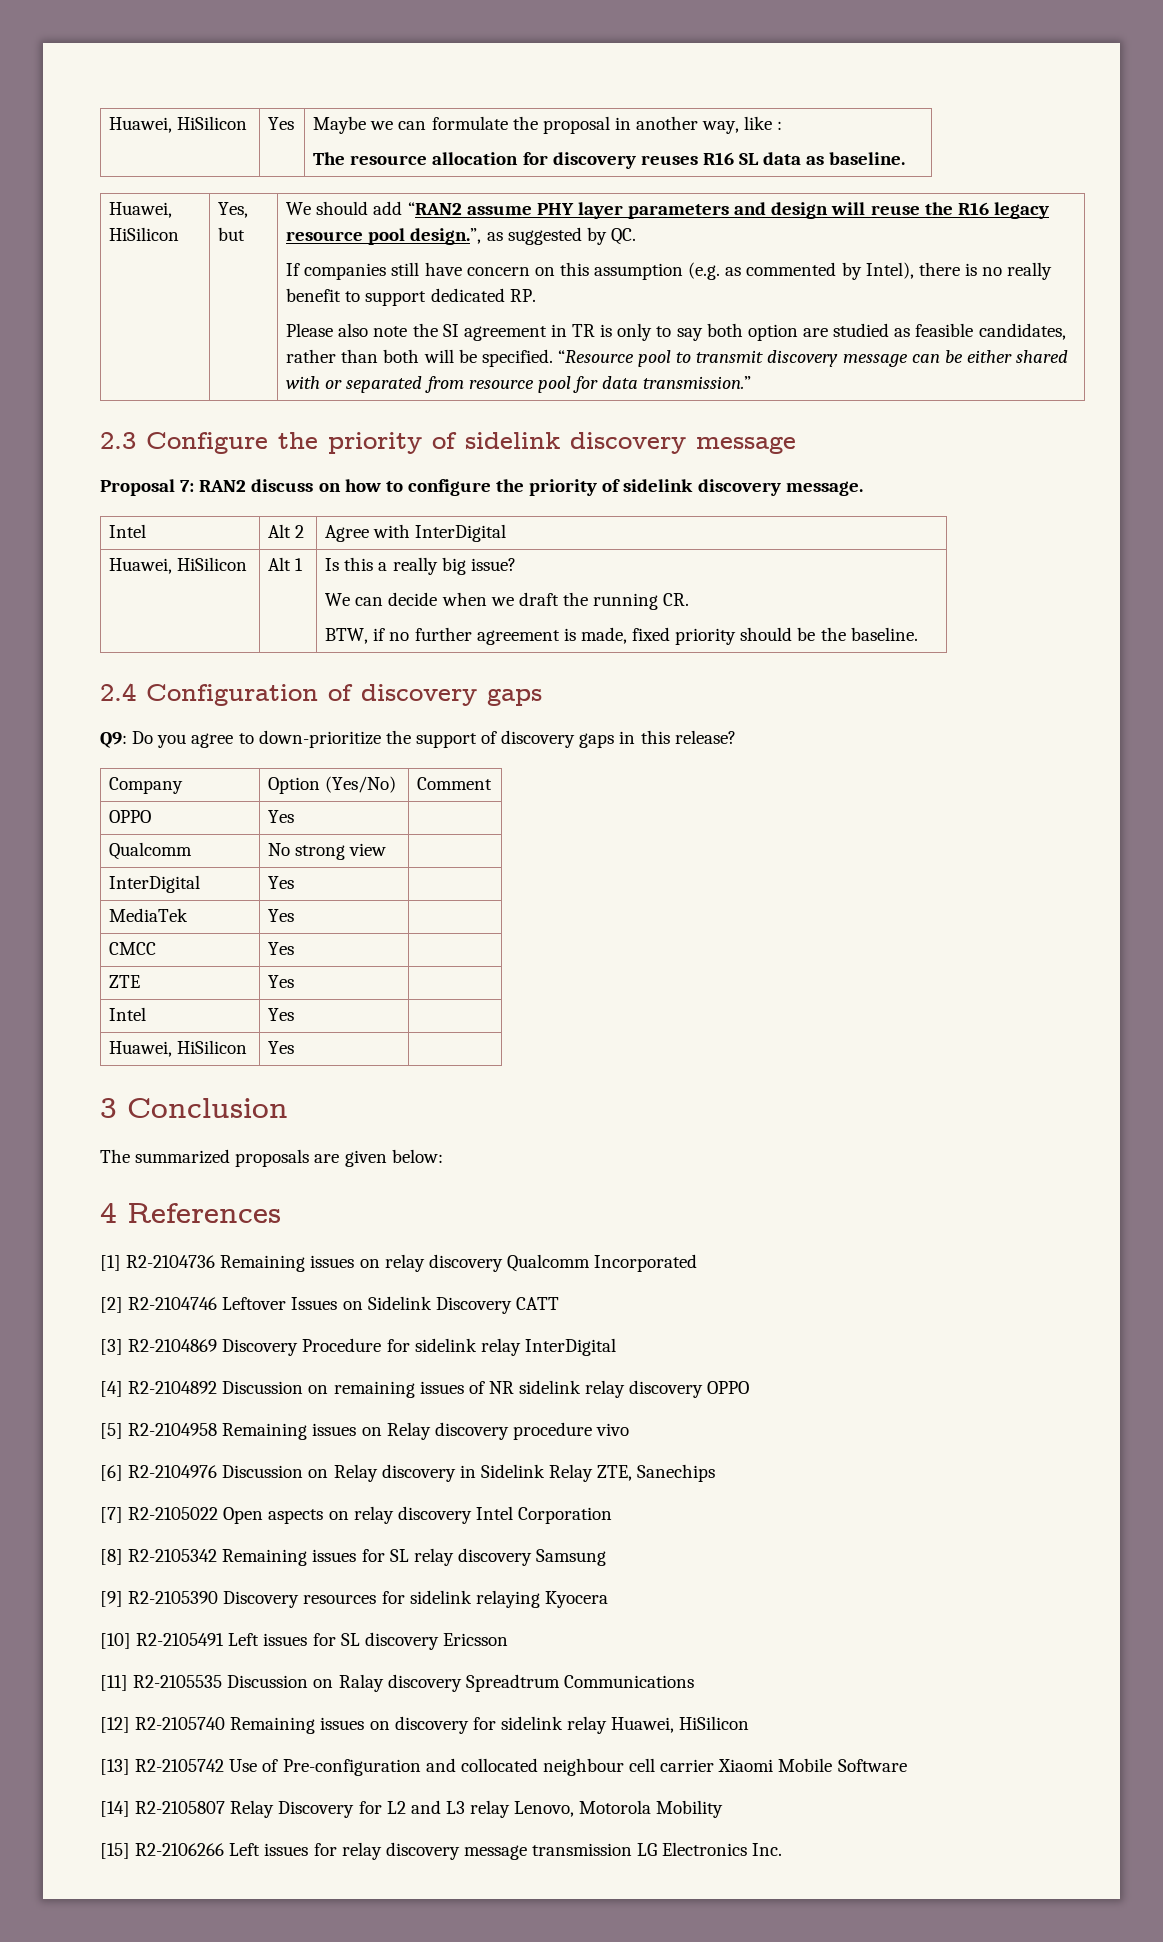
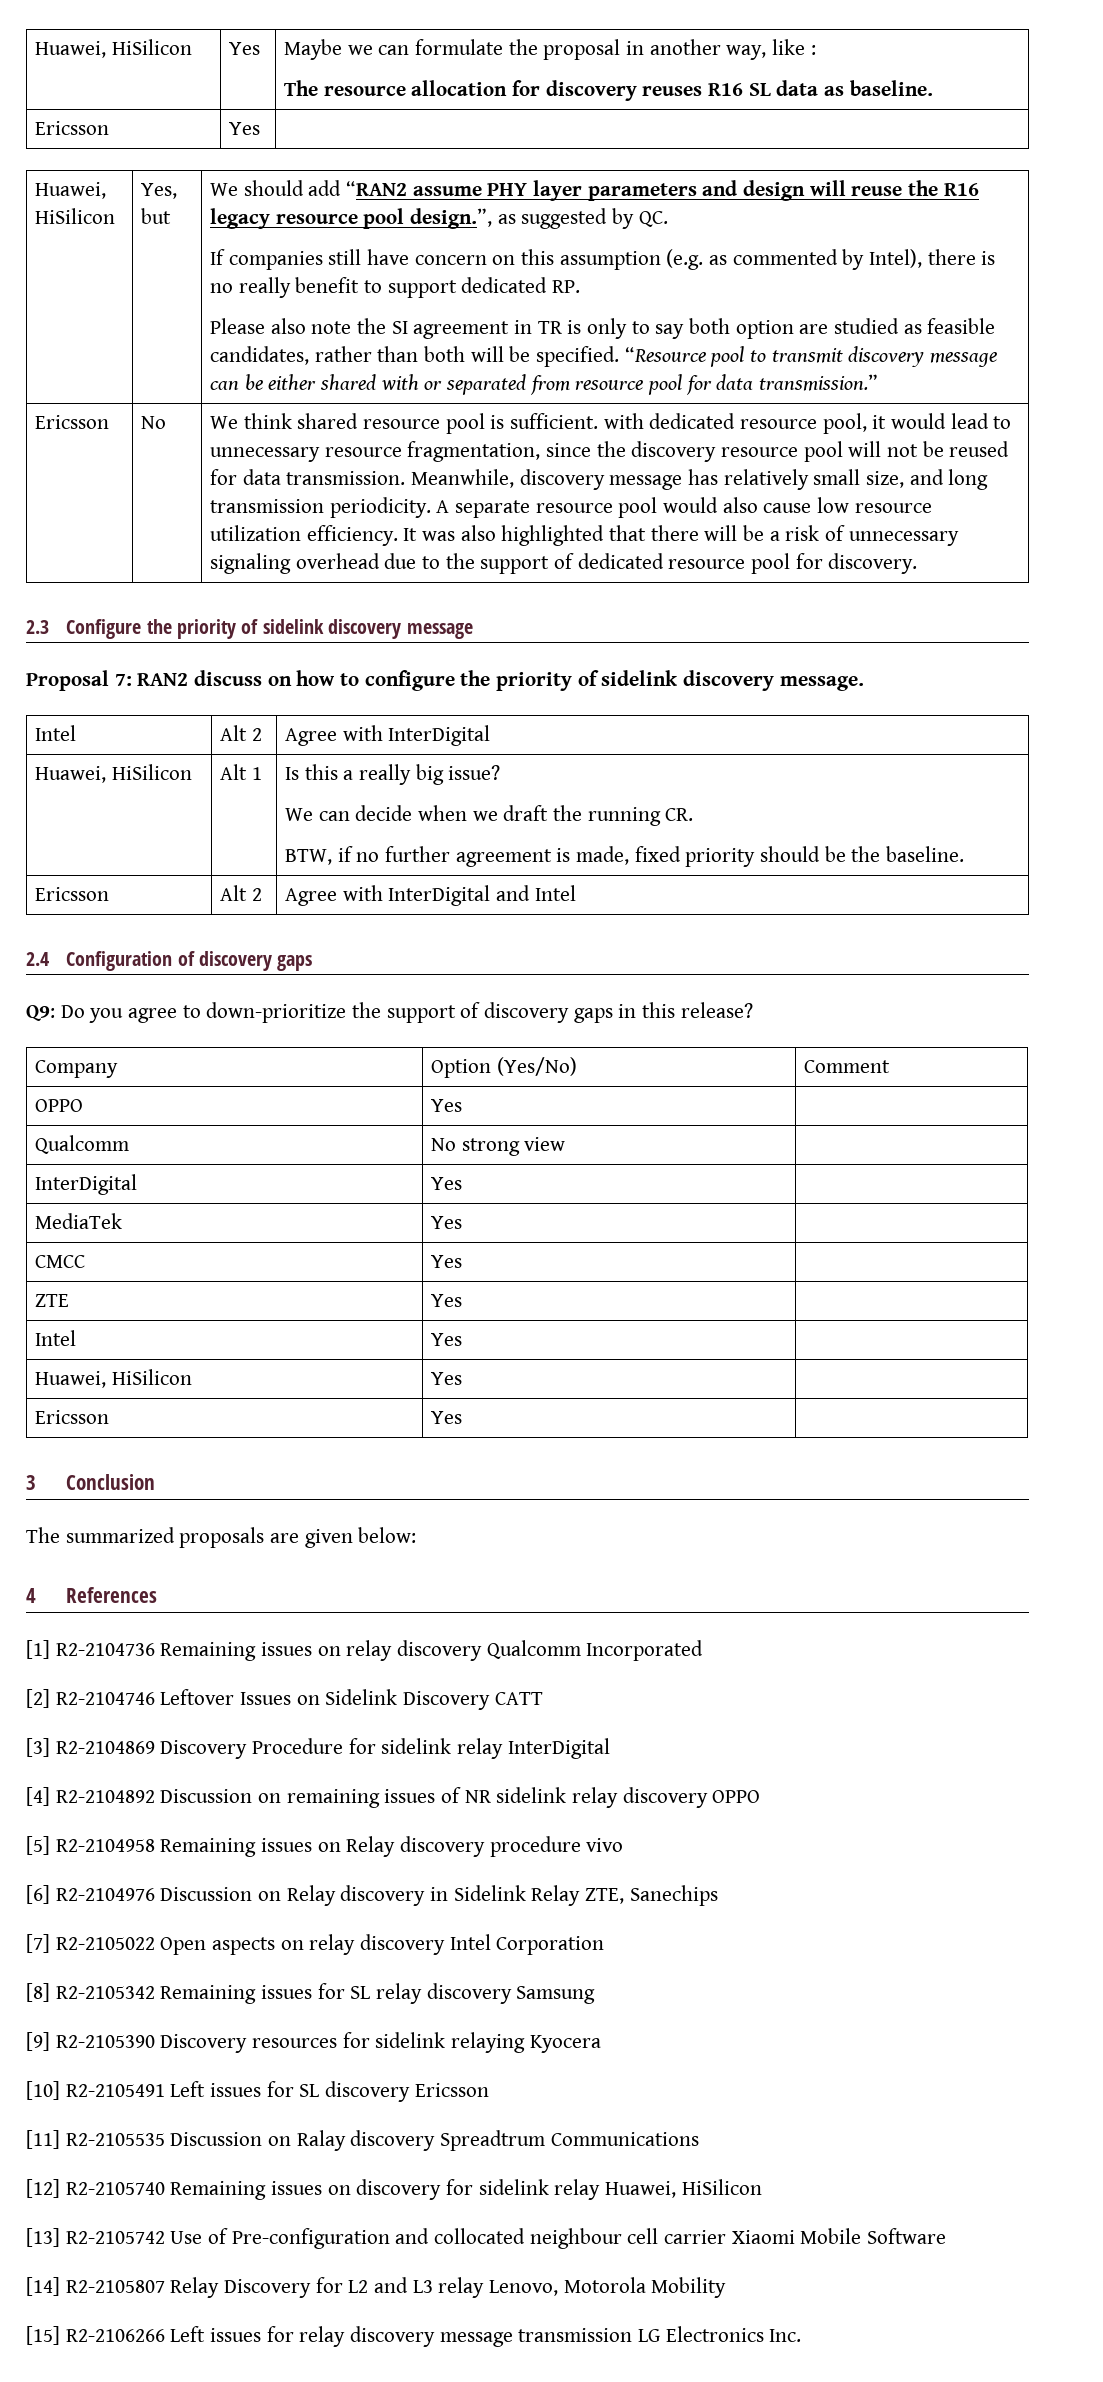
  Huawei, HiSilicon | Yes | Maybe we can formulate the proposal in another way, like :
  The resource allocation for discovery reuses R16 SL data as baseline.
+ Ericsson | Yes |
+ Ericsson | No | We think shared resource pool is sufficient. with dedicated resource pool, it would lead to unnecessary resource fragmentation, since the discovery resource pool will not be reused for data transmission. Meanwhile, discovery message has relatively small size, and long transmission periodicity. A separate resource pool would also cause low resource utilization efficiency. It was also highlighted that there will be a risk of unnecessary signaling overhead due to the support of dedicated resource pool for discovery.
+ Ericsson | Alt 2 | Agree with InterDigital and Intel
  Intel | Yes |
  Huawei, HiSilicon | Yes |
+ Ericsson | Yes |

